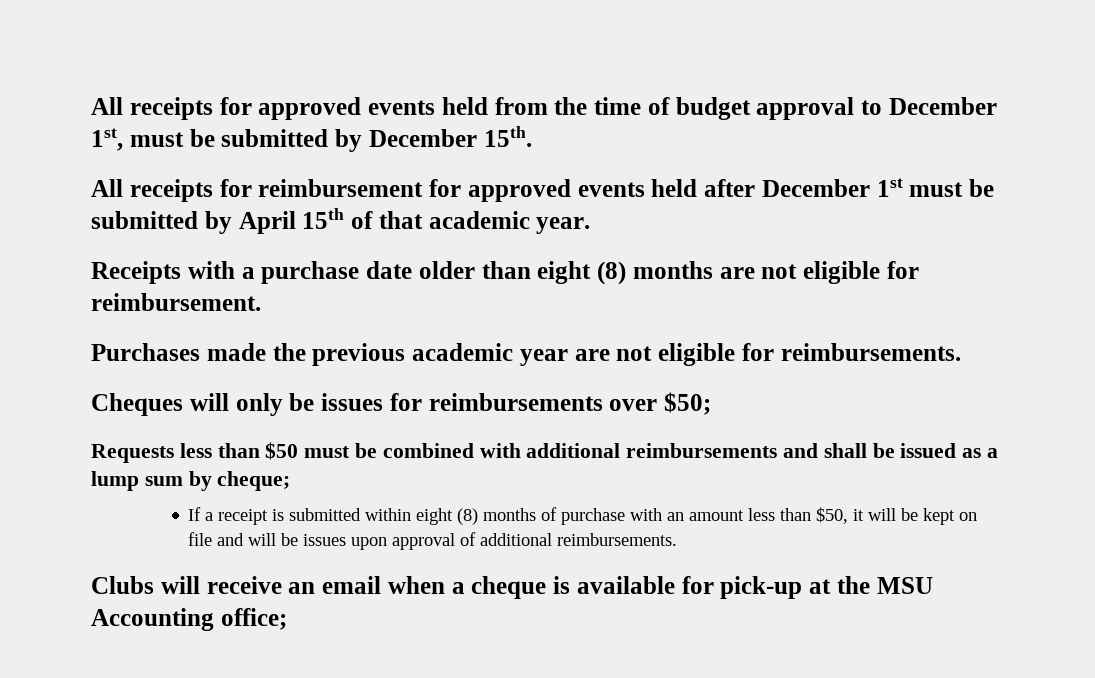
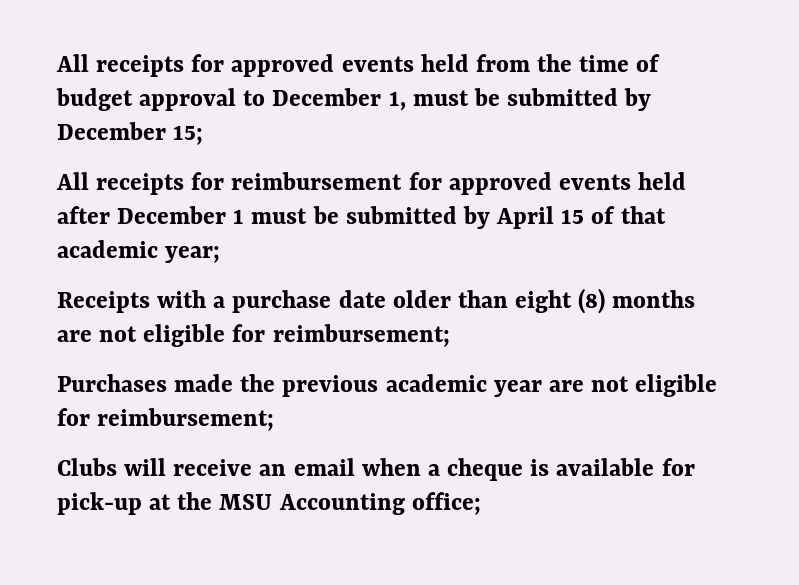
- All receipts for approved events held from the time of budget approval to December 1st, must be submitted by December 15th.
+ All receipts for approved events held from the time of budget approval to December 1, must be submitted by December 15;
- All receipts for reimbursement for approved events held after December 1st must be submitted by April 15th of that academic year.
+ All receipts for reimbursement for approved events held after December 1 must be submitted by April 15 of that academic year;
- Receipts with a purchase date older than eight (8) months are not eligible for reimbursement.
+ Receipts with a purchase date older than eight (8) months are not eligible for reimbursement;
- Purchases made the previous academic year are not eligible for reimbursements.
- Cheques will only be issues for reimbursements over $50;
- Requests less than $50 must be combined with additional reimbursements and shall be issued as a lump sum by cheque;
- If a receipt is submitted within eight (8) months of purchase with an amount less than $50, it will be kept on file and will be issues upon approval of additional reimbursements.
+ Purchases made the previous academic year are not eligible for reimbursement;

